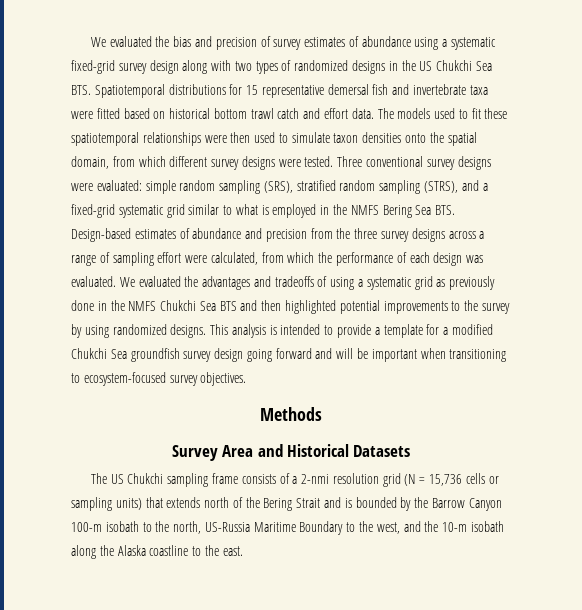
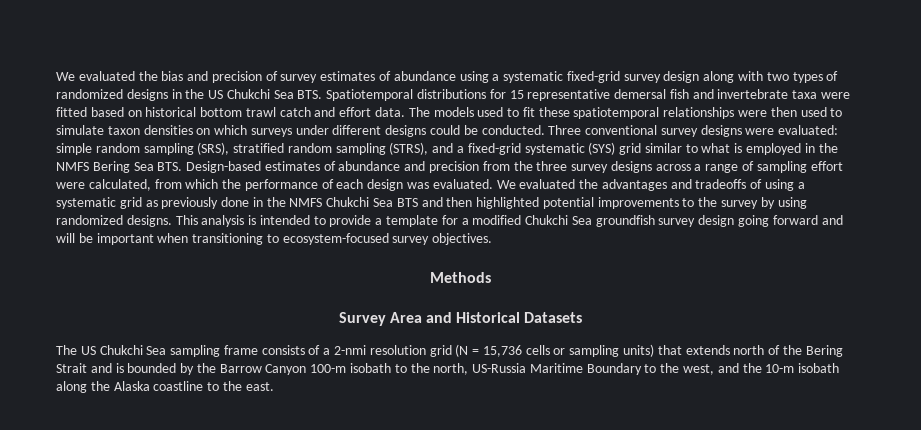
- The models used to fit these spatiotemporal relationships were then used to simulate taxon densities onto the spatial domain, from which different survey designs were tested.
+ The models used to fit these spatiotemporal relationships were then used to simulate taxon densities on which surveys under different designs could be conducted.
- Three conventional survey designs were evaluated: simple random sampling (SRS), stratified random sampling (STRS), and a fixed-grid systematic grid similar to what is employed in the NMFS Bering Sea BTS. Design-based estimates of abundance and precision from the three survey designs across a range of sampling effort were calculated, from which the performance of each design was evaluated.
+ Three conventional survey designs were evaluated: simple random sampling (SRS), stratified random sampling (STRS), and a fixed-grid systematic (SYS) grid similar to what is employed in the NMFS Bering Sea BTS. Design-based estimates of abundance and precision from the three survey designs across a range of sampling effort were calculated, from which the performance of each design was evaluated.
- The US Chukchi sampling frame consists of a 2-nmi resolution grid (N = 15,736 cells or sampling units) that extends north of the Bering Strait and is bounded by the Barrow Canyon 100-m isobath to the north, US-Russia Maritime Boundary to the west, and the 10-m isobath along the Alaska coastline to the east.
+ The US Chukchi Sea sampling frame consists of a 2-nmi resolution grid (N = 15,736 cells or sampling units) that extends north of the Bering Strait and is bounded by the Barrow Canyon 100-m isobath to the north, US-Russia Maritime Boundary to the west, and the 10-m isobath along the Alaska coastline to the east.

